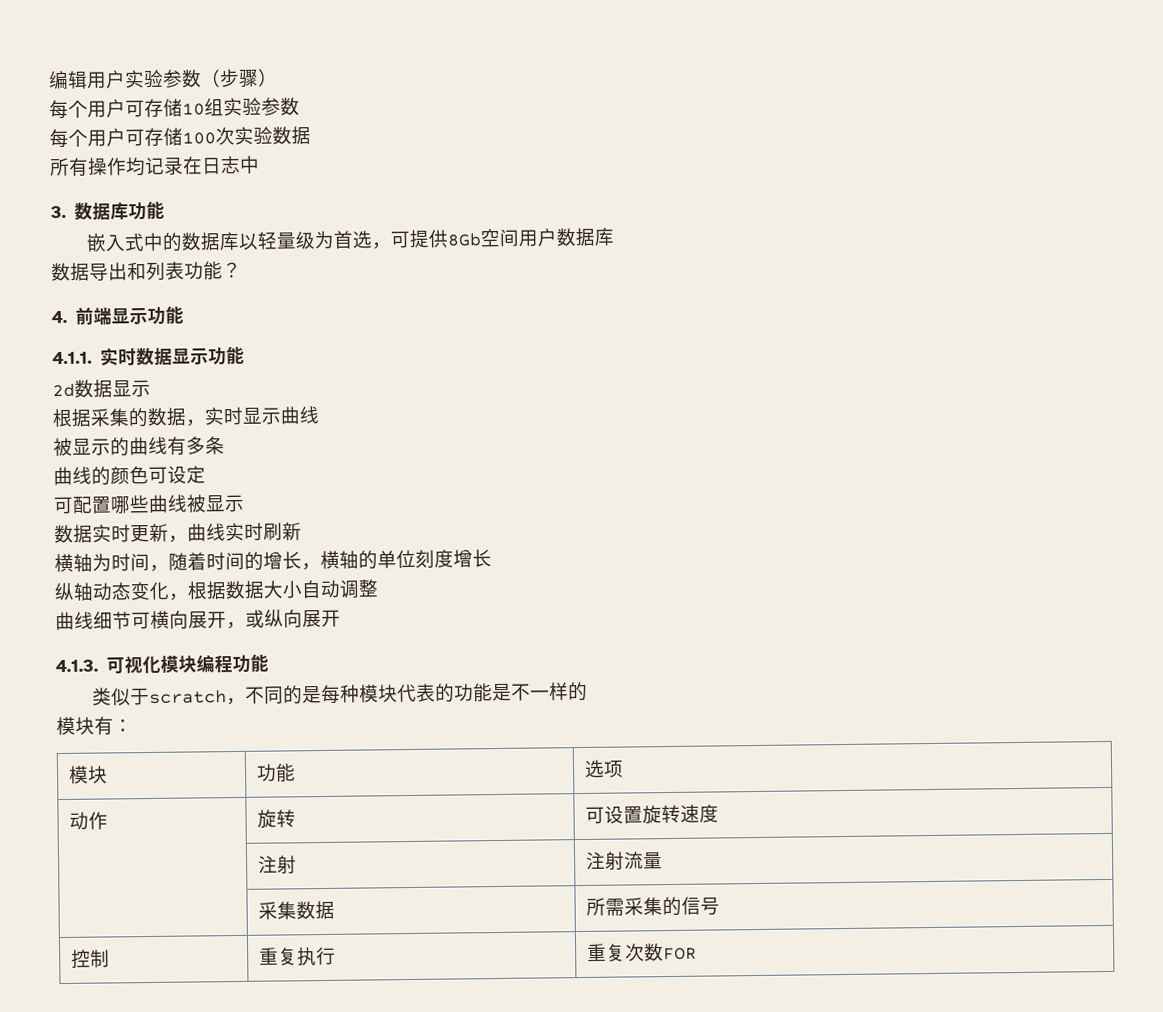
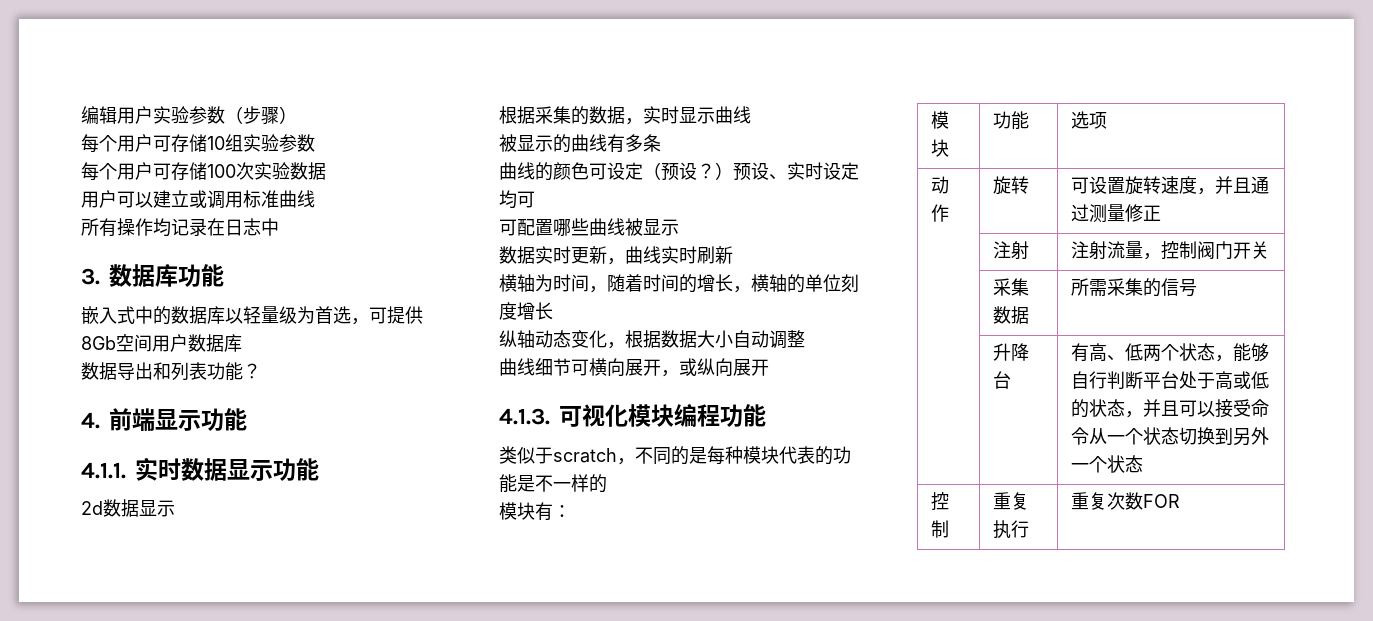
+ 用户可以建立或调用标准曲线
- 曲线的颜色可设定
+ 曲线的颜色可设定（预设？）预设、实时设定均可
- 动作 | 旋转 | 可设置旋转速度
+ 动作 | 旋转 | 可设置旋转速度，并且通过测量修正
- | 注射 | 注射流量
+ | 注射 | 注射流量，控制阀门开关
+ | 升降台 | 有高、低两个状态，能够自行判断平台处于高或低的状态，并且可以接受命令从一个状态切换到另外一个状态

